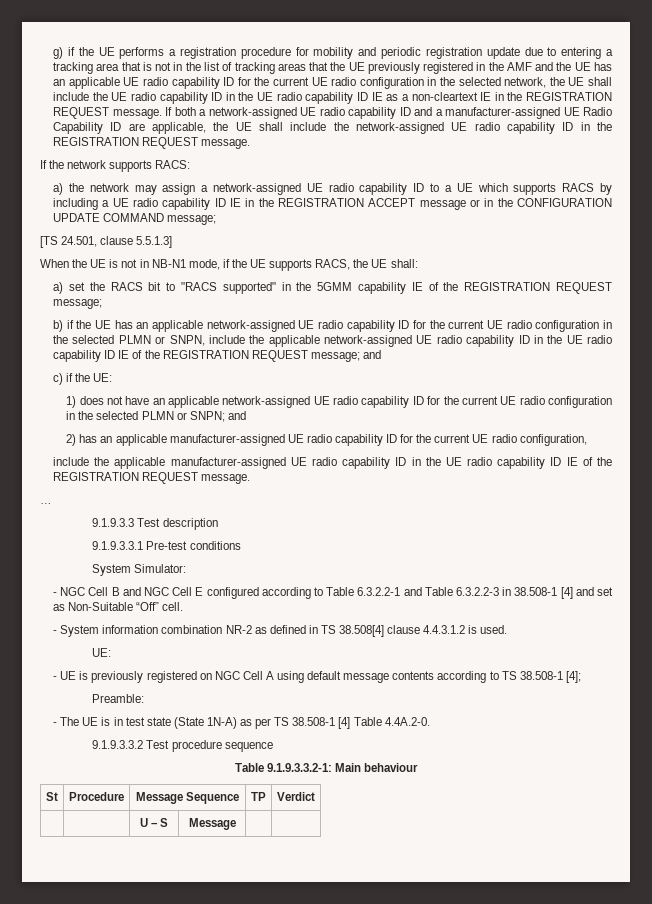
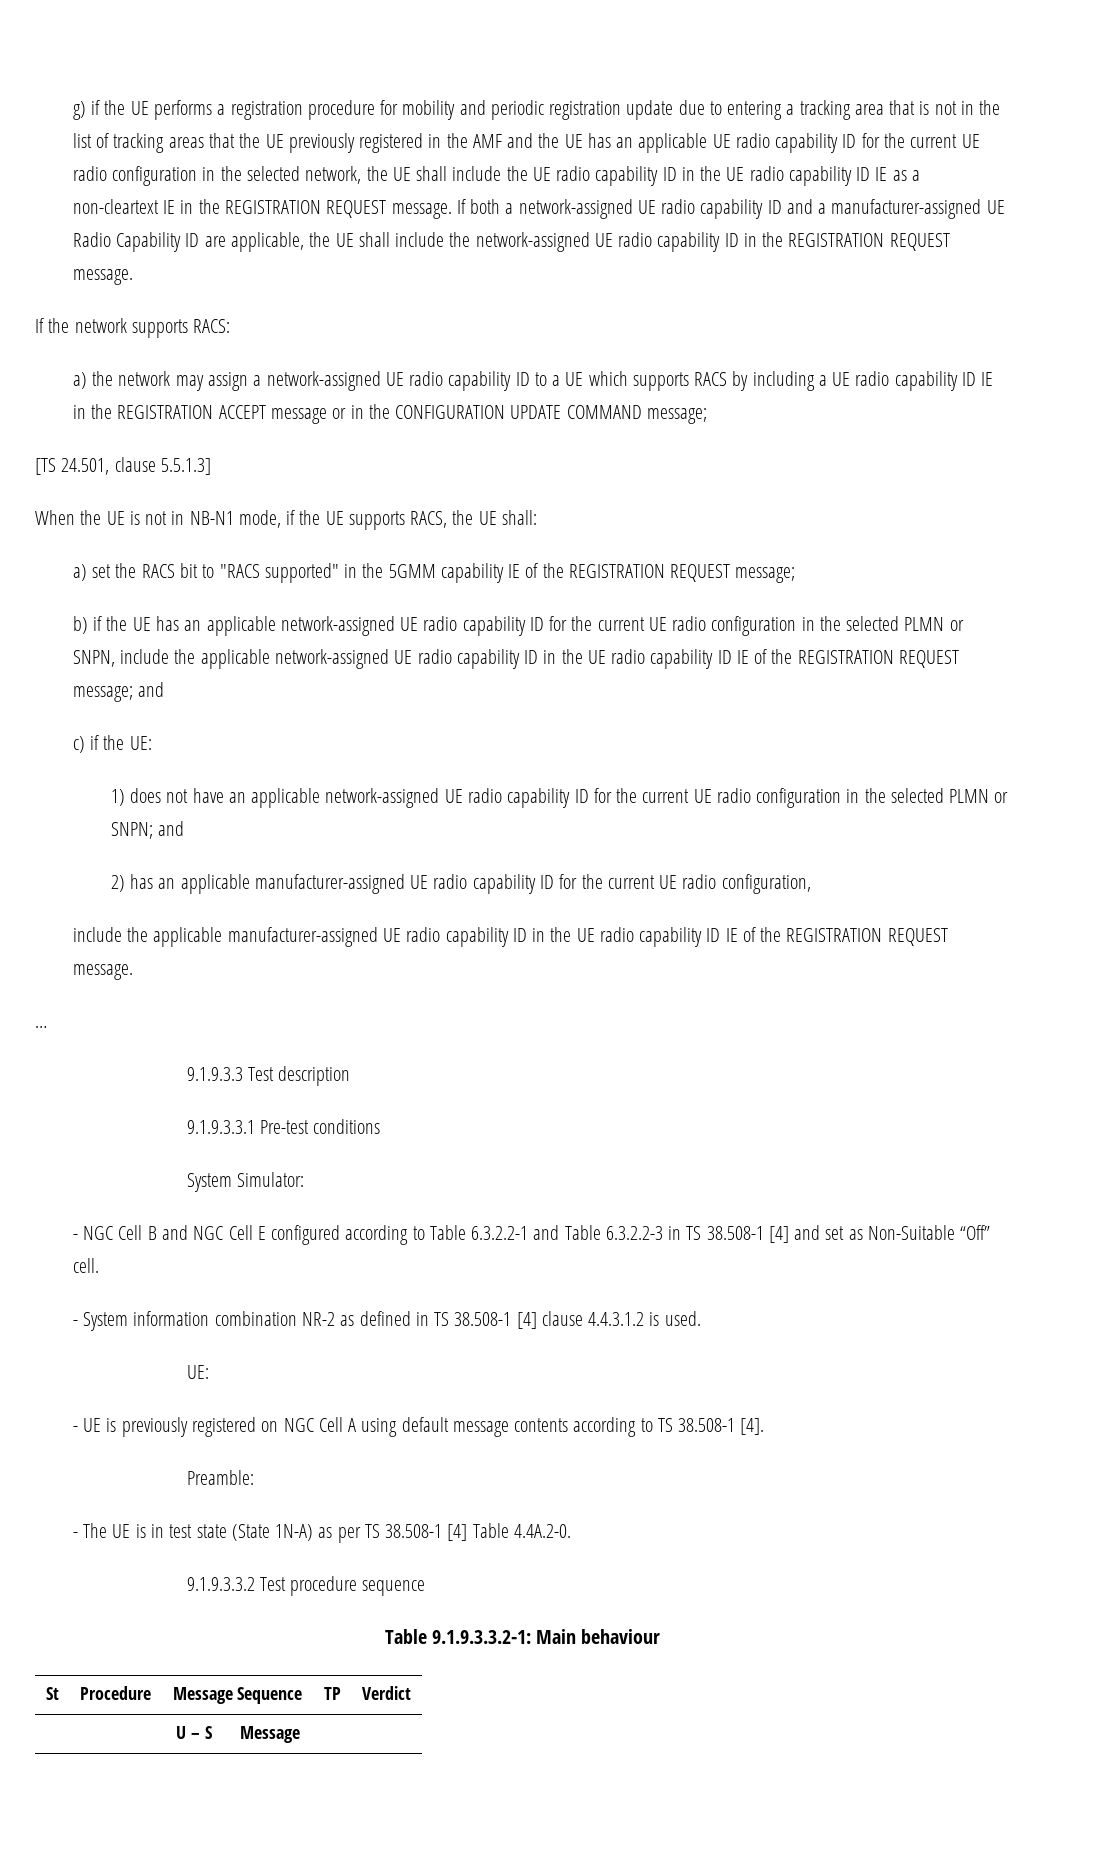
- - NGC Cell B and NGC Cell E configured according to Table 6.3.2.2-1 and Table 6.3.2.2-3 in 38.508-1 [4] and set as Non-Suitable “Off” cell.
+ - NGC Cell B and NGC Cell E configured according to Table 6.3.2.2-1 and Table 6.3.2.2-3 in TS 38.508-1 [4] and set as Non-Suitable “Off” cell.
- - System information combination NR-2 as defined in TS 38.508[4] clause 4.4.3.1.2 is used.
+ - System information combination NR-2 as defined in TS 38.508-1 [4] clause 4.4.3.1.2 is used.
- - UE is previously registered on NGC Cell A using default message contents according to TS 38.508-1 [4];
+ - UE is previously registered on NGC Cell A using default message contents according to TS 38.508-1 [4].

